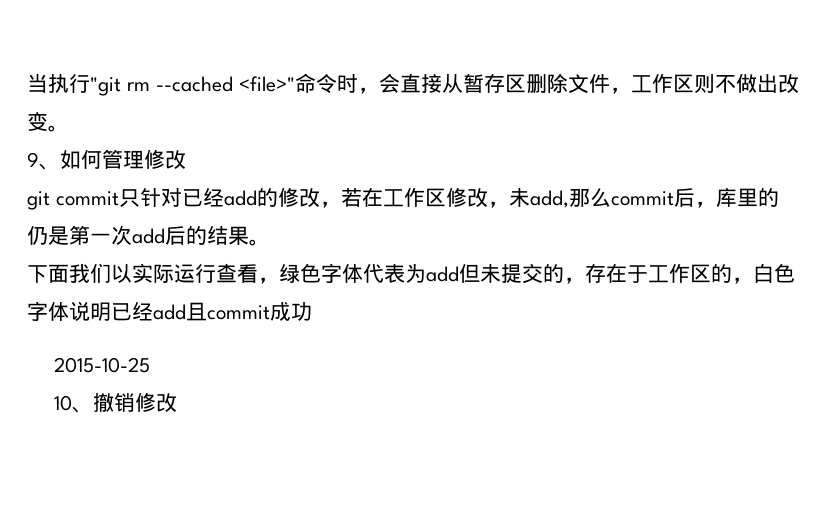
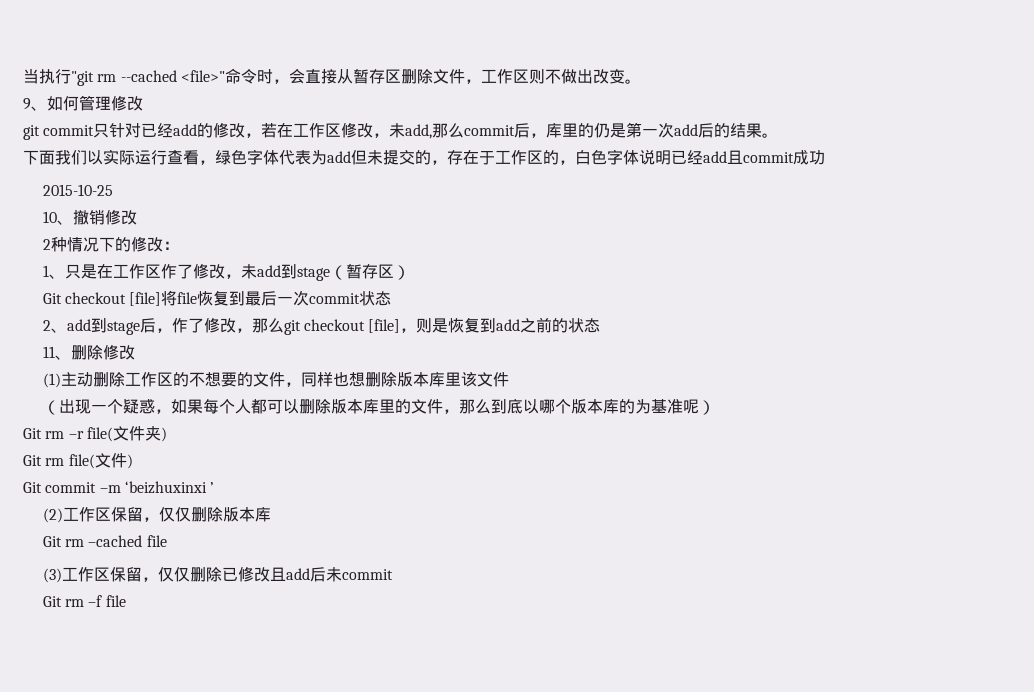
+ 2种情况下的修改：
+ 1、只是在工作区作了修改，未add到stage（暂存区）
+ Git checkout [file]将file恢复到最后一次commit状态
+ 2、add到stage后，作了修改，那么git checkout [file]，则是恢复到add之前的状态
+ 11、删除修改
+ (1)主动删除工作区的不想要的文件，同样也想删除版本库里该文件
+ （出现一个疑惑，如果每个人都可以删除版本库里的文件，那么到底以哪个版本库的为基准呢）
+ Git rm –r file(文件夹)
+ Git rm file(文件)
+ Git commit –m ‘beizhuxinxi ’
+ (2)工作区保留，仅仅删除版本库
+ Git rm –cached file
+ (3)工作区保留，仅仅删除已修改且add后未commit
+ Git rm –f file

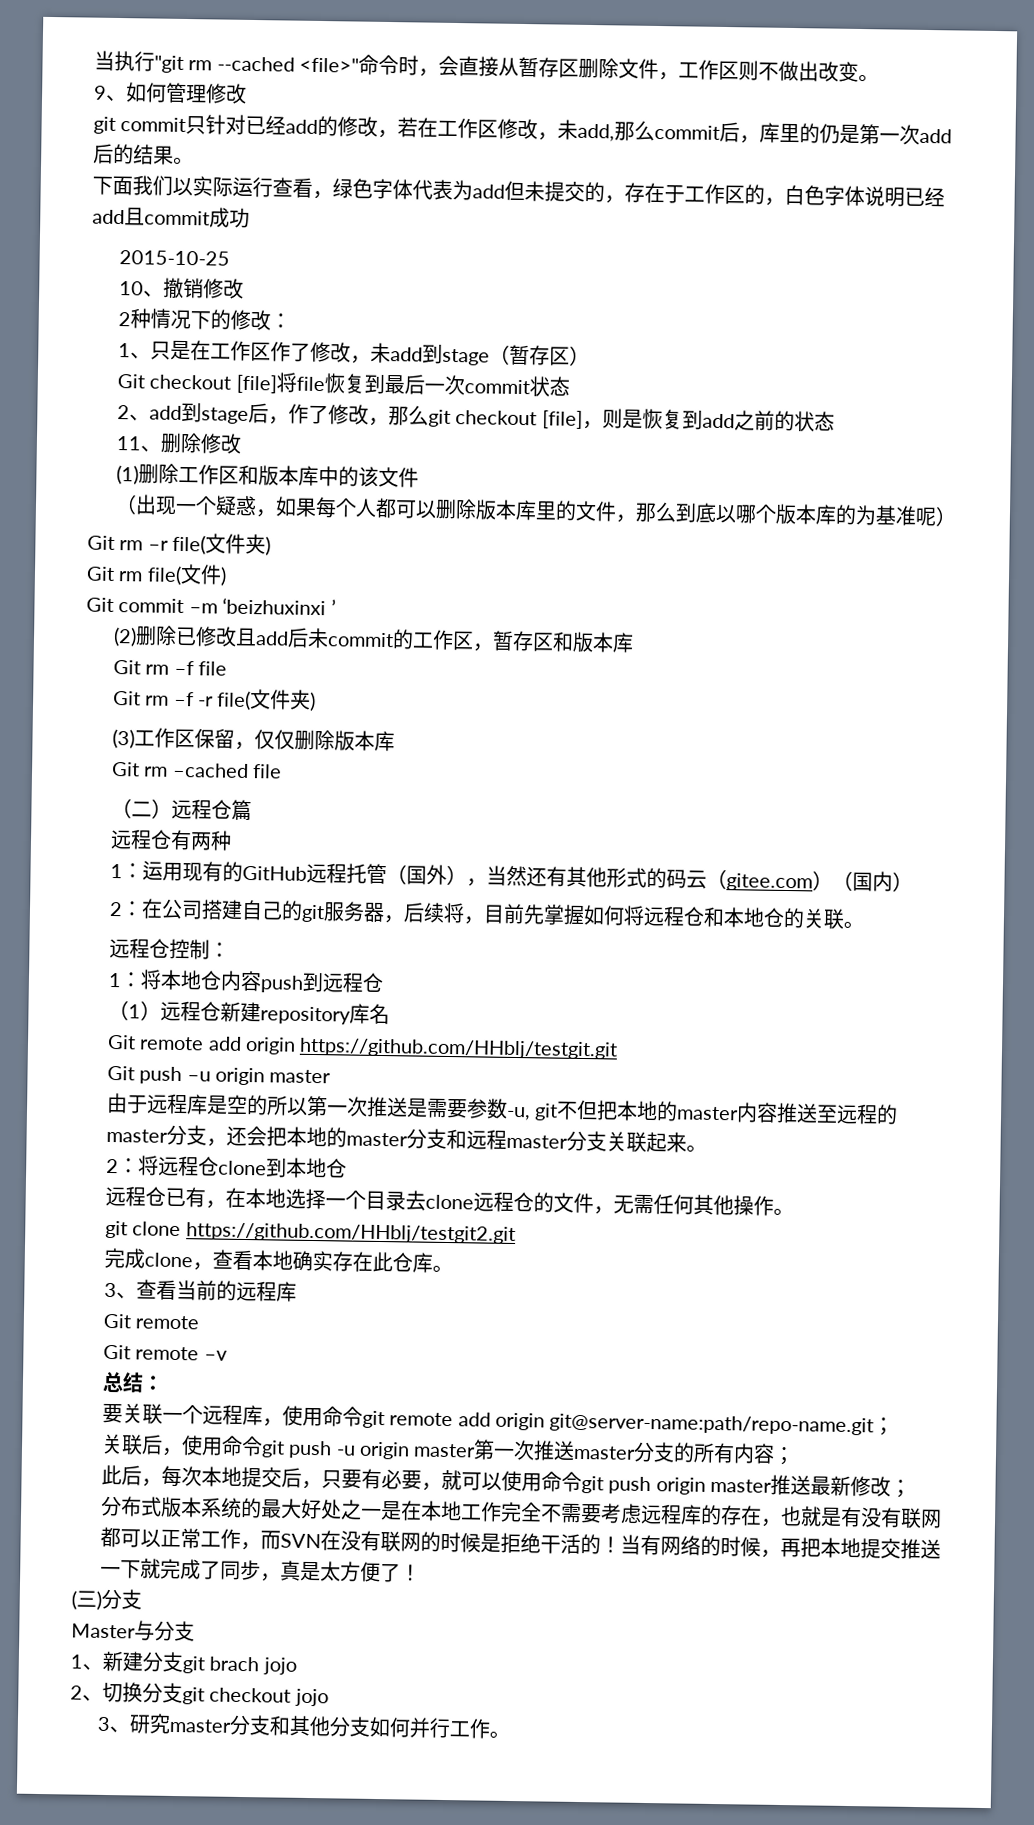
- (1)主动删除工作区的不想要的文件，同样也想删除版本库里该文件
+ (1)删除工作区和版本库中的该文件
- (2)工作区保留，仅仅删除版本库
+ (2)删除已修改且add后未commit的工作区，暂存区和版本库
+ Git rm –f file
+ Git rm –f -r file(文件夹)
+ (3)工作区保留，仅仅删除版本库
- (3)工作区保留，仅仅删除已修改且add后未commit
- Git rm –f file
+ （二）远程仓篇
+ 远程仓有两种
+ 1：运用现有的GitHub远程托管（国外），当然还有其他形式的码云（gitee.com）（国内）
+ 2：在公司搭建自己的git服务器，后续将，目前先掌握如何将远程仓和本地仓的关联。
+ 远程仓控制：
+ 1：将本地仓内容push到远程仓
+ （1）远程仓新建repository库名
+ Git remote add origin https://github.com/HHblj/testgit.git
+ Git push –u origin master
+ 由于远程库是空的所以第一次推送是需要参数-u, git不但把本地的master内容推送至远程的master分支，还会把本地的master分支和远程master分支关联起来。
+ 2：将远程仓clone到本地仓
+ 远程仓已有，在本地选择一个目录去clone远程仓的文件，无需任何其他操作。
+ git clone https://github.com/HHblj/testgit2.git
+ 完成clone，查看本地确实存在此仓库。
+ 3、查看当前的远程库
+ Git remote
+ Git remote –v
+ 总结：
+ 要关联一个远程库，使用命令git remote add origin git@server-name:path/repo-name.git；
+ 关联后，使用命令git push -u origin master第一次推送master分支的所有内容；
+ 此后，每次本地提交后，只要有必要，就可以使用命令git push origin master推送最新修改；
+ 分布式版本系统的最大好处之一是在本地工作完全不需要考虑远程库的存在，也就是有没有联网都可以正常工作，而SVN在没有联网的时候是拒绝干活的！当有网络的时候，再把本地提交推送一下就完成了同步，真是太方便了！
+ (三)分支
+ Master与分支
+ 1、新建分支git brach jojo
+ 2、切换分支git checkout jojo
+ 3、研究master分支和其他分支如何并行工作。

